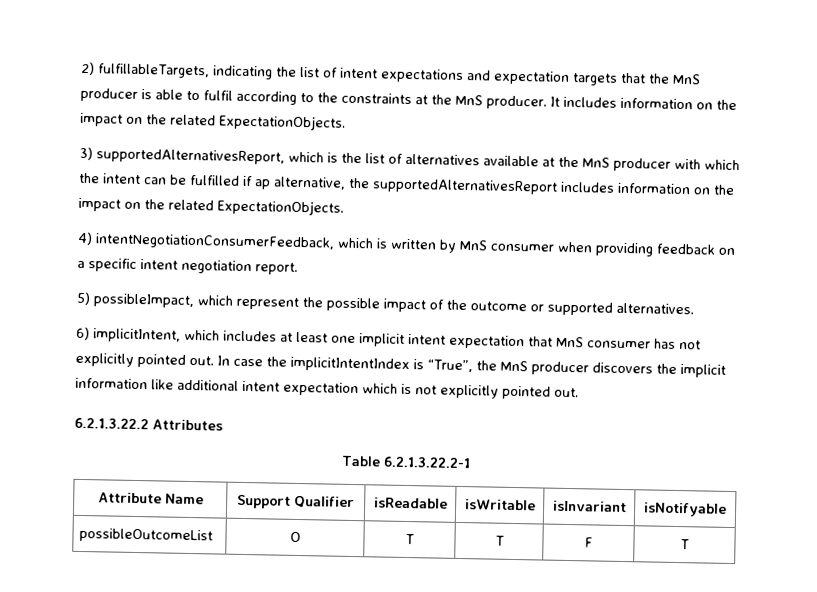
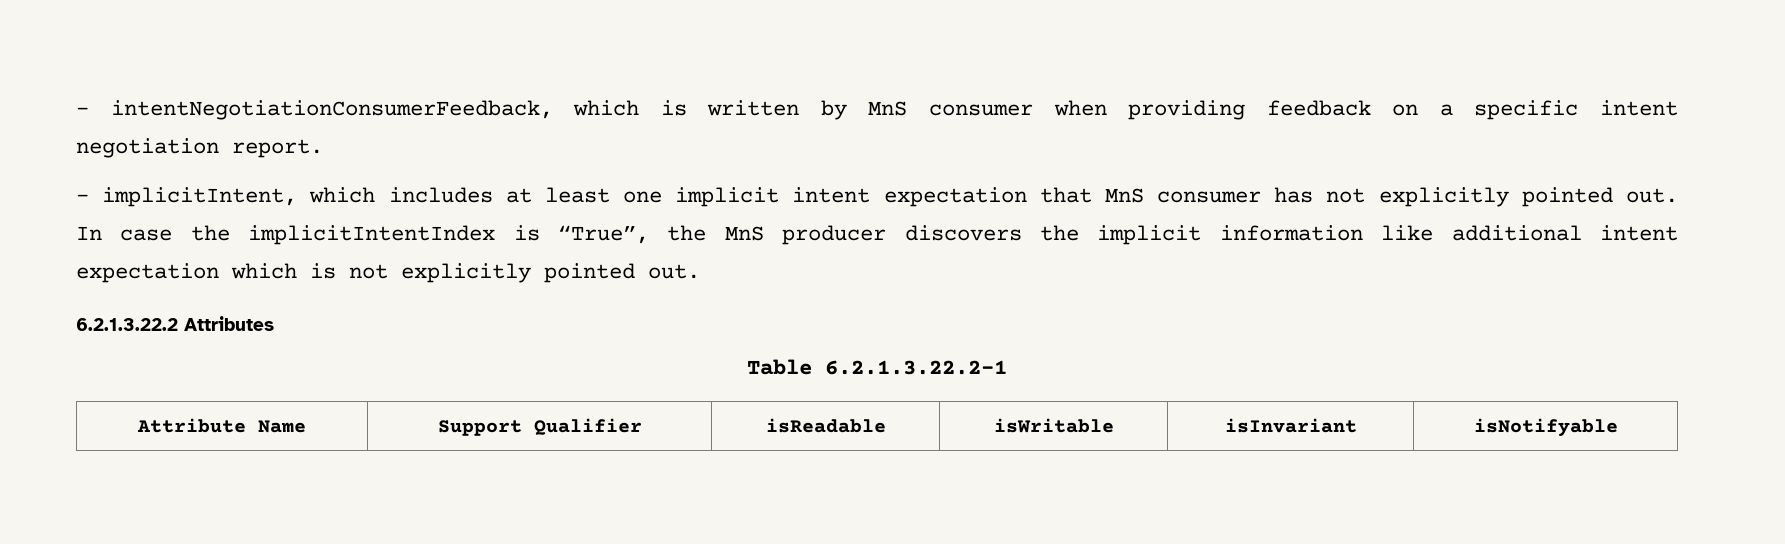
- 2) fulfillableTargets, indicating the list of intent expectations and expectation targets that the MnS producer is able to fulfil according to the constraints at the MnS producer. It includes information on the impact on the related ExpectationObjects.
- 3) supportedAlternativesReport, which is the list of alternatives available at the MnS producer with which the intent can be fulfilled if ap alternative, the supportedAlternativesReport includes information on the impact on the related ExpectationObjects.
- 4) intentNegotiationConsumerFeedback, which is written by MnS consumer when providing feedback on a specific intent negotiation report.
+ - intentNegotiationConsumerFeedback, which is written by MnS consumer when providing feedback on a specific intent negotiation report.
- 5) possibleImpact, which represent the possible impact of the outcome or supported alternatives.
- 6) implicitIntent, which includes at least one implicit intent expectation that MnS consumer has not explicitly pointed out.
+ - implicitIntent, which includes at least one implicit intent expectation that MnS consumer has not explicitly pointed out.
- possibleOutcomeList | O | T | T | F | T

